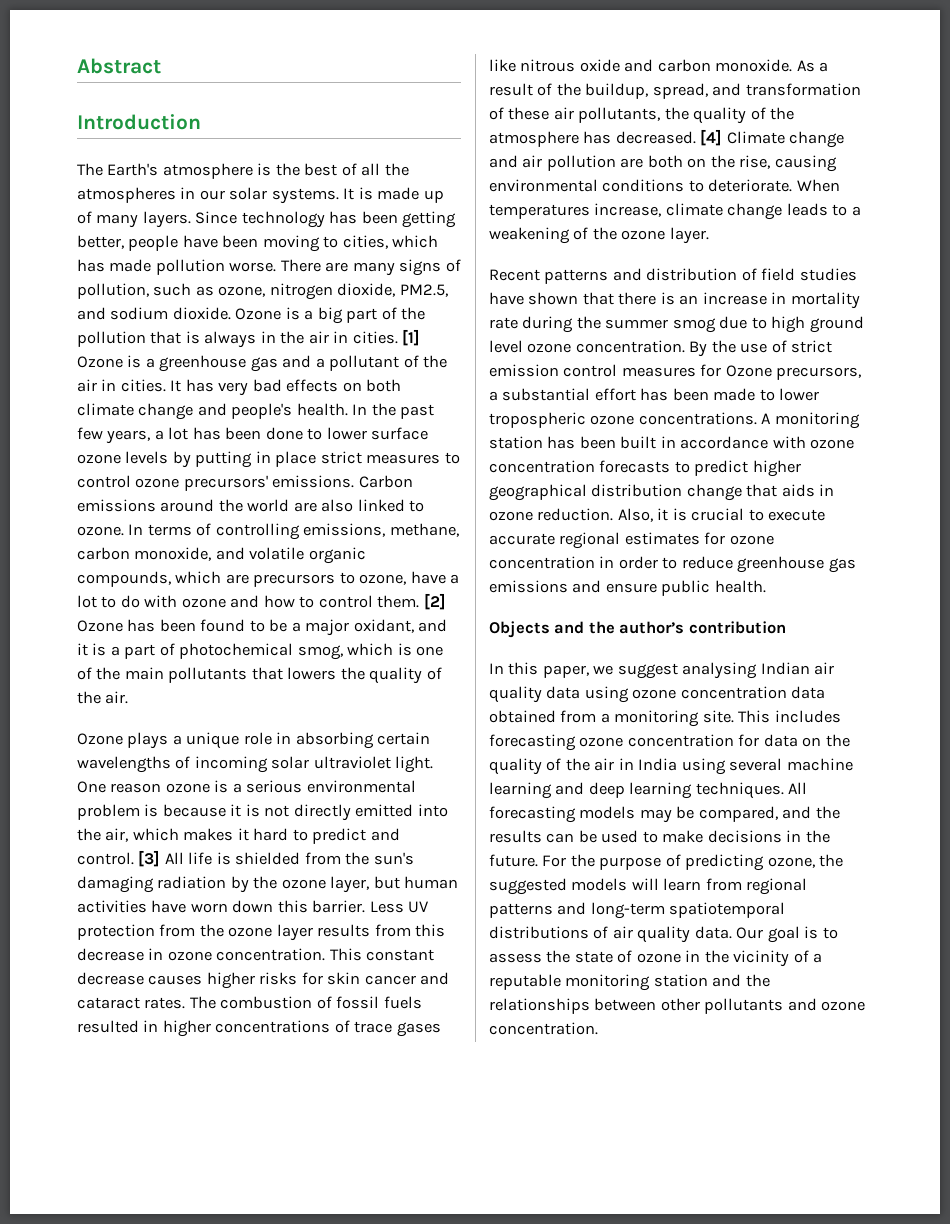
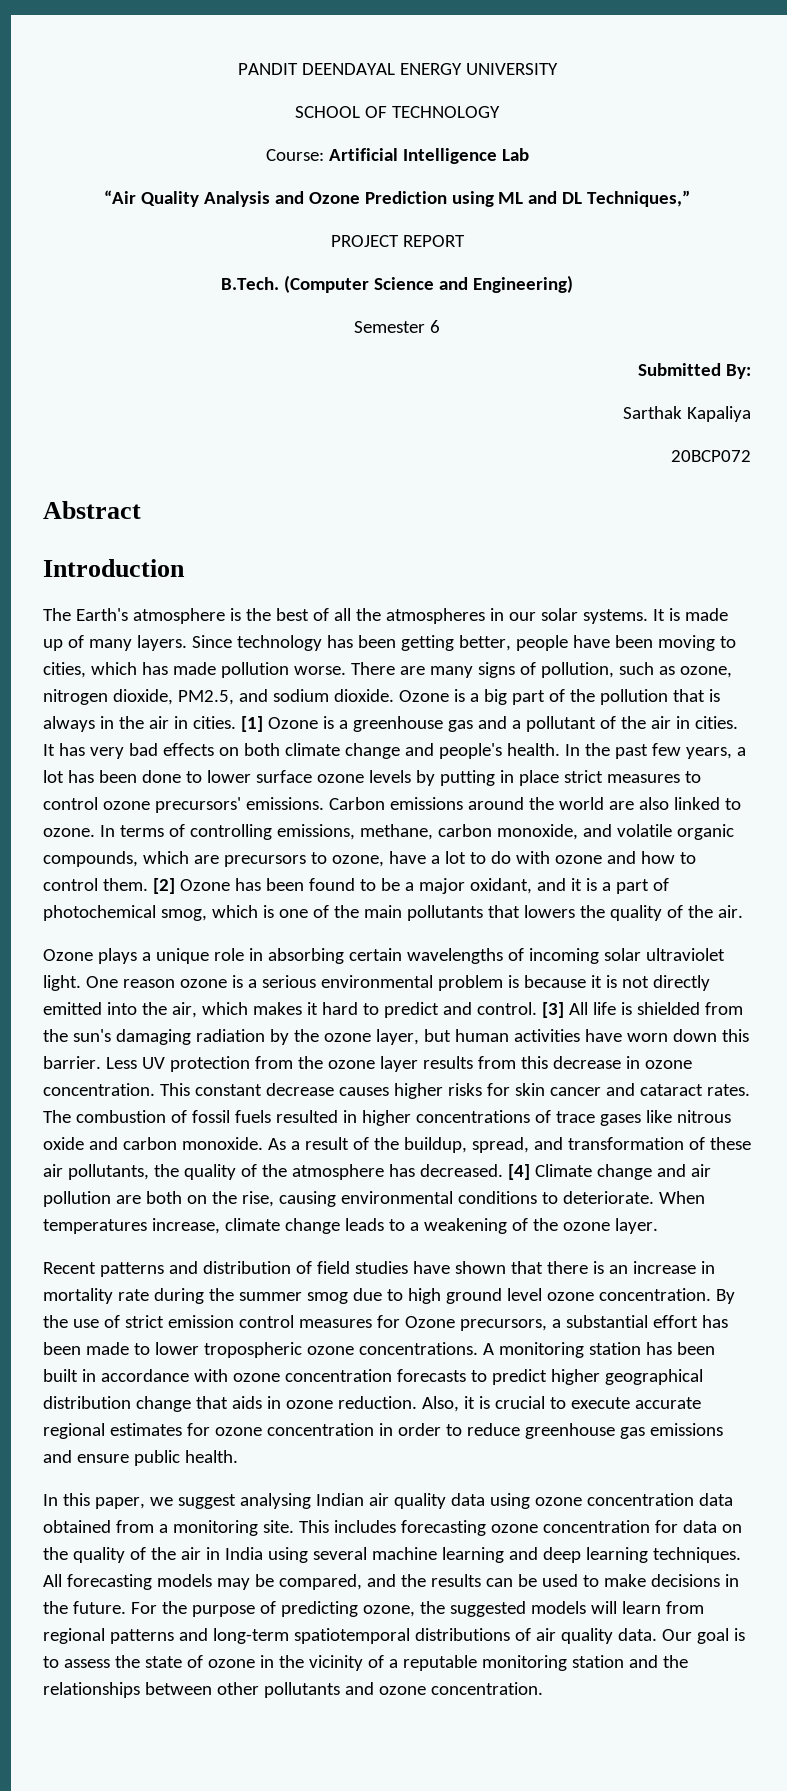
+ PANDIT DEENDAYAL ENERGY UNIVERSITY
+ SCHOOL OF TECHNOLOGY
+ Course: Artificial Intelligence Lab
+ “Air Quality Analysis and Ozone Prediction using ML and DL Techniques,”
+ PROJECT REPORT
+ B.Tech. (Computer Science and Engineering)
+ Semester 6
+ Submitted By:
+ Sarthak Kapaliya
+ 20BCP072
- Objects and the author’s contribution

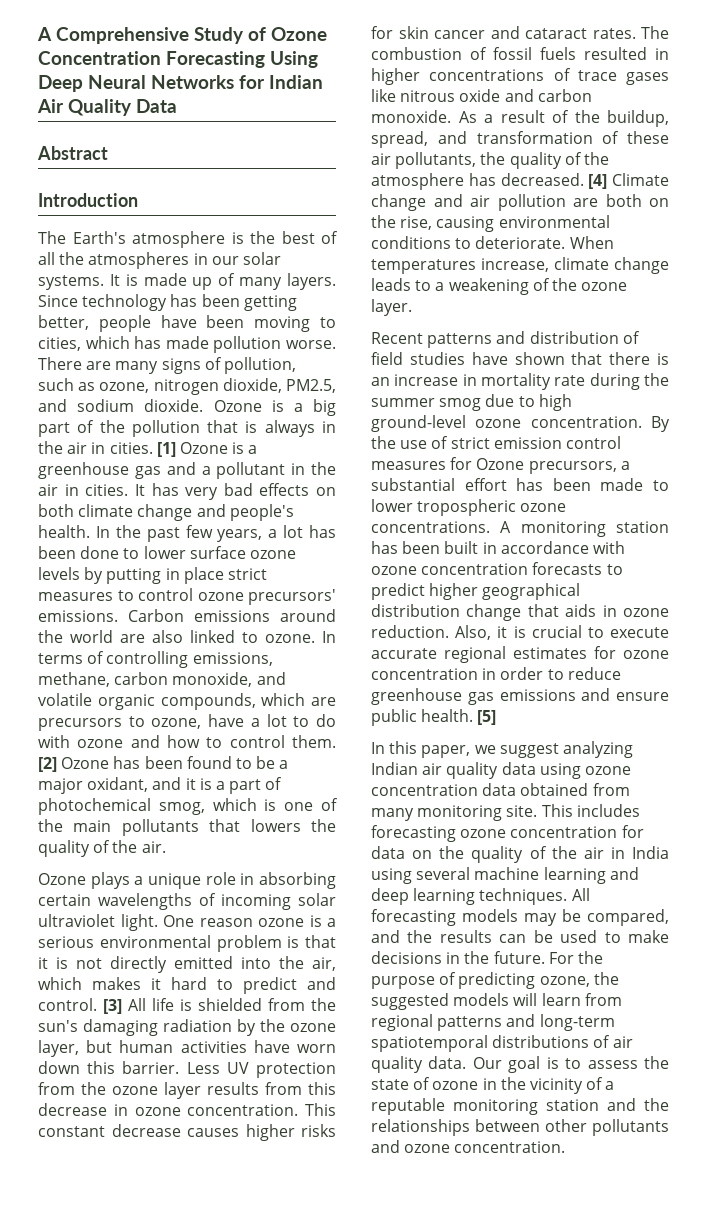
- PANDIT DEENDAYAL ENERGY UNIVERSITY
- SCHOOL OF TECHNOLOGY
- Course: Artificial Intelligence Lab
- “Air Quality Analysis and Ozone Prediction using ML and DL Techniques,”
- PROJECT REPORT
- B.Tech. (Computer Science and Engineering)
- Semester 6
- Submitted By:
- Sarthak Kapaliya
- 20BCP072
+ A Comprehensive Study of Ozone Concentration Forecasting Using Deep Neural Networks for Indian Air Quality Data
- [1] Ozone is a greenhouse gas and a pollutant of the air in cities.
+ [1] Ozone is a greenhouse gas and a pollutant in the air in cities.
- One reason ozone is a serious environmental problem is because it is not directly emitted into the air, which makes it hard to predict and control.
+ One reason ozone is a serious environmental problem is that it is not directly emitted into the air, which makes it hard to predict and control.
- Recent patterns and distribution of field studies have shown that there is an increase in mortality rate during the summer smog due to high ground level ozone concentration.
+ Recent patterns and distribution of field studies have shown that there is an increase in mortality rate during the summer smog due to high ground-level ozone concentration.
+ [5]
- In this paper, we suggest analysing Indian air quality data using ozone concentration data obtained from a monitoring site.
+ In this paper, we suggest analyzing Indian air quality data using ozone concentration data obtained from many monitoring site.

